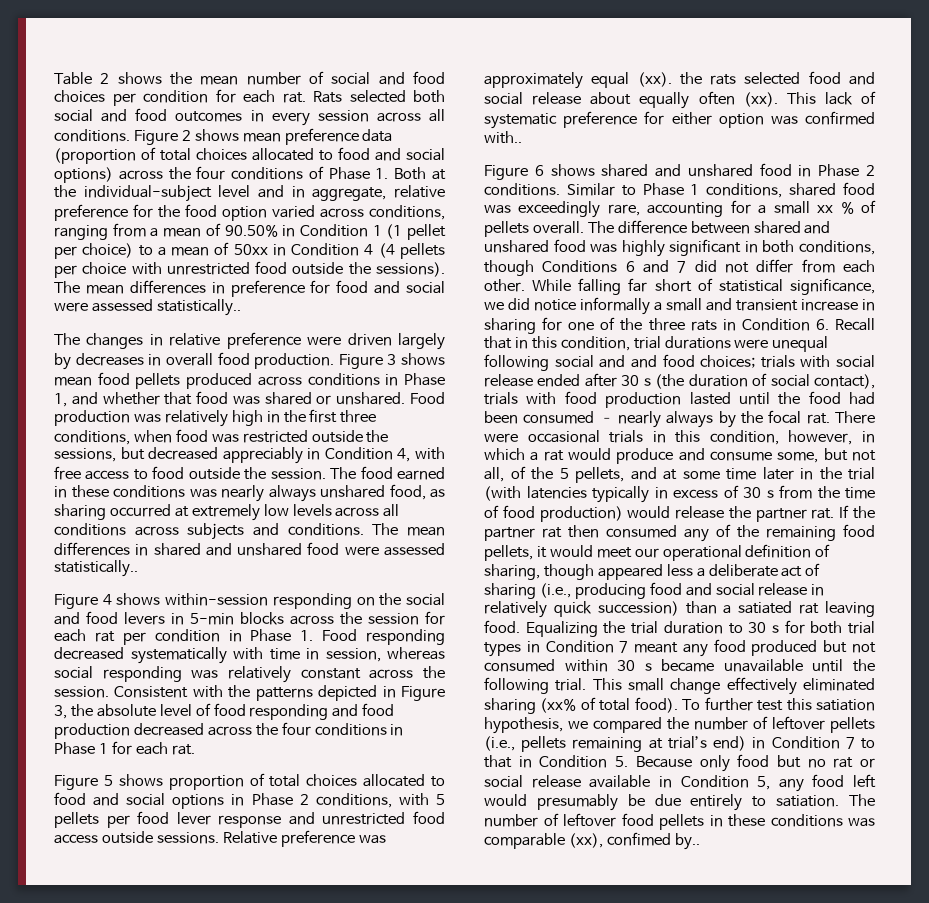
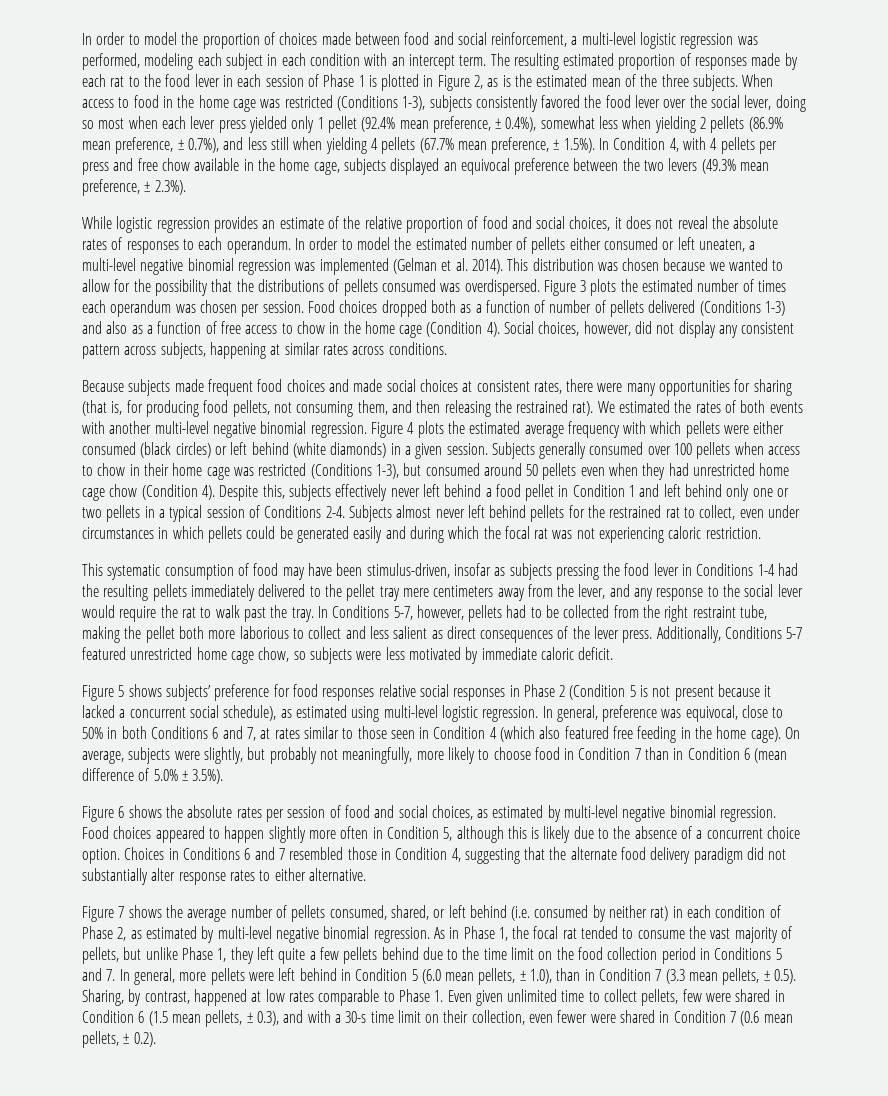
- Table 2 shows the mean number of social and food choices per condition for each rat. Rats selected both social and food outcomes in every session across all conditions. Figure 2 shows mean preference data (proportion of total choices allocated to food and social options) across the four conditions of Phase 1. Both at the individual-subject level and in aggregate, relative preference for the food option varied across conditions, ranging from a mean of 90.50% in Condition 1 (1 pellet per choice) to a mean of 50xx in Condition 4 (4 pellets per choice with unrestricted food outside the sessions). The mean differences in preference for food and social were assessed statistically..
- The changes in relative preference were driven largely by decreases in overall food production. Figure 3 shows mean food pellets produced across conditions in Phase 1, and whether that food was shared or unshared. Food production was relatively high in the first three conditions, when food was restricted outside the sessions, but decreased appreciably in Condition 4, with free access to food outside the session. The food earned in these conditions was nearly always unshared food, as sharing occurred at extremely low levels across all conditions across subjects and conditions. The mean differences in shared and unshared food were assessed statistically..
- Figure 4 shows within-session responding on the social and food levers in 5-min blocks across the session for each rat per condition in Phase 1. Food responding decreased systematically with time in session, whereas social responding was relatively constant across the session. Consistent with the patterns depicted in Figure 3, the absolute level of food responding and food production decreased across the four conditions in Phase 1 for each rat.
- Figure 5 shows proportion of total choices allocated to food and social options in Phase 2 conditions, with 5 pellets per food lever response and unrestricted food access outside sessions. Relative preference was approximately equal (xx). the rats selected food and social release about equally often (xx). This lack of systematic preference for either option was confirmed with..
- Figure 6 shows shared and unshared food in Phase 2 conditions. Similar to Phase 1 conditions, shared food was exceedingly rare, accounting for a small xx % of pellets overall. The difference between shared and unshared food was highly significant in both conditions, though Conditions 6 and 7 did not differ from each other. While falling far short of statistical significance, we did notice informally a small and transient increase in sharing for one of the three rats in Condition 6. Recall that in this condition, trial durations were unequal following social and and food choices; trials with social release ended after 30 s (the duration of social contact), trials with food production lasted until the food had been consumed – nearly always by the focal rat. There were occasional trials in this condition, however, in which a rat would produce and consume some, but not all, of the 5 pellets, and at some time later in the trial (with latencies typically in excess of 30 s from the time of food production) would release the partner rat. If the partner rat then consumed any of the remaining food pellets, it would meet our operational definition of sharing, though appeared less a deliberate act of sharing (i.e., producing food and social release in relatively quick succession) than a satiated rat leaving food. Equalizing the trial duration to 30 s for both trial types in Condition 7 meant any food produced but not consumed within 30 s became unavailable until the following trial. This small change effectively eliminated sharing (xx% of total food). To further test this satiation hypothesis, we compared the number of leftover pellets (i.e., pellets remaining at trial’s end) in Condition 7 to that in Condition 5. Because only food but no rat or social release available in Condition 5, any food left would presumably be due entirely to satiation. The number of leftover food pellets in these conditions was comparable (xx), confimed by..
+ In order to model the proportion of choices made between food and social reinforcement, a multi-level logistic regression was performed, modeling each subject in each condition with an intercept term. The resulting estimated proportion of responses made by each rat to the food lever in each session of Phase 1 is plotted in Figure 2, as is the estimated mean of the three subjects. When access to food in the home cage was restricted (Conditions 1-3), subjects consistently favored the food lever over the social lever, doing so most when each lever press yielded only 1 pellet (92.4% mean preference, ± 0.4%), somewhat less when yielding 2 pellets (86.9% mean preference, ± 0.7%), and less still when yielding 4 pellets (67.7% mean preference, ± 1.5%). In Condition 4, with 4 pellets per press and free chow available in the home cage, subjects displayed an equivocal preference between the two levers (49.3% mean preference, ± 2.3%).
+ While logistic regression provides an estimate of the relative proportion of food and social choices, it does not reveal the absolute rates of responses to each operandum. In order to model the estimated number of pellets either consumed or left uneaten, a multi-level negative binomial regression was implemented (Gelman et al. 2014). This distribution was chosen because we wanted to allow for the possibility that the distributions of pellets consumed was overdispersed. Figure 3 plots the estimated number of times each operandum was chosen per session. Food choices dropped both as a function of number of pellets delivered (Conditions 1-3) and also as a function of free access to chow in the home cage (Condition 4). Social choices, however, did not display any consistent pattern across subjects, happening at similar rates across conditions.
+ Because subjects made frequent food choices and made social choices at consistent rates, there were many opportunities for sharing (that is, for producing food pellets, not consuming them, and then releasing the restrained rat). We estimated the rates of both events with another multi-level negative binomial regression. Figure 4 plots the estimated average frequency with which pellets were either consumed (black circles) or left behind (white diamonds) in a given session. Subjects generally consumed over 100 pellets when access to chow in their home cage was restricted (Conditions 1-3), but consumed around 50 pellets even when they had unrestricted home cage chow (Condition 4). Despite this, subjects effectively never left behind a food pellet in Condition 1 and left behind only one or two pellets in a typical session of Conditions 2-4. Subjects almost never left behind pellets for the restrained rat to collect, even under circumstances in which pellets could be generated easily and during which the focal rat was not experiencing caloric restriction.
+ This systematic consumption of food may have been stimulus-driven, insofar as subjects pressing the food lever in Conditions 1-4 had the resulting pellets immediately delivered to the pellet tray mere centimeters away from the lever, and any response to the social lever would require the rat to walk past the tray. In Conditions 5-7, however, pellets had to be collected from the right restraint tube, making the pellet both more laborious to collect and less salient as direct consequences of the lever press. Additionally, Conditions 5-7 featured unrestricted home cage chow, so subjects were less motivated by immediate caloric deficit.
+ Figure 5 shows subjects’ preference for food responses relative social responses in Phase 2 (Condition 5 is not present because it lacked a concurrent social schedule), as estimated using multi-level logistic regression. In general, preference was equivocal, close to 50% in both Conditions 6 and 7, at rates similar to those seen in Condition 4 (which also featured free feeding in the home cage). On average, subjects were slightly, but probably not meaningfully, more likely to choose food in Condition 7 than in Condition 6 (mean difference of 5.0% ± 3.5%).
+ Figure 6 shows the absolute rates per session of food and social choices, as estimated by multi-level negative binomial regression. Food choices appeared to happen slightly more often in Condition 5, although this is likely due to the absence of a concurrent choice option. Choices in Conditions 6 and 7 resembled those in Condition 4, suggesting that the alternate food delivery paradigm did not substantially alter response rates to either alternative.
+ Figure 7 shows the average number of pellets consumed, shared, or left behind (i.e. consumed by neither rat) in each condition of Phase 2, as estimated by multi-level negative binomial regression. As in Phase 1, the focal rat tended to consume the vast majority of pellets, but unlike Phase 1, they left quite a few pellets behind due to the time limit on the food collection period in Conditions 5 and 7. In general, more pellets were left behind in Condition 5 (6.0 mean pellets, ± 1.0), than in Condition 7 (3.3 mean pellets, ± 0.5). Sharing, by contrast, happened at low rates comparable to Phase 1. Even given unlimited time to collect pellets, few were shared in Condition 6 (1.5 mean pellets, ± 0.3), and with a 30-s time limit on their collection, even fewer were shared in Condition 7 (0.6 mean pellets, ± 0.2).

